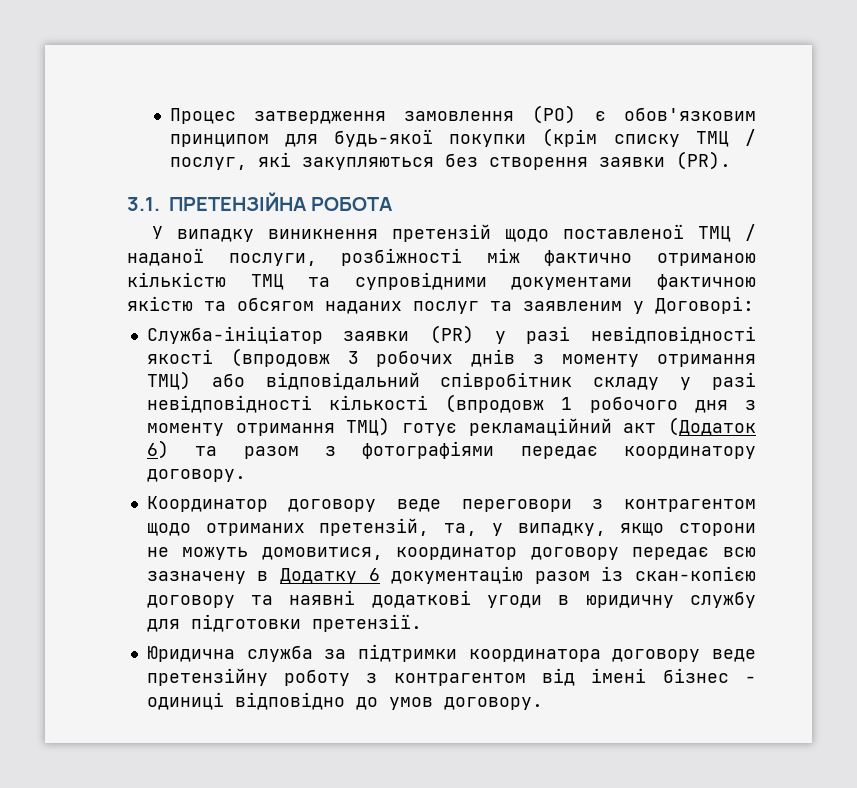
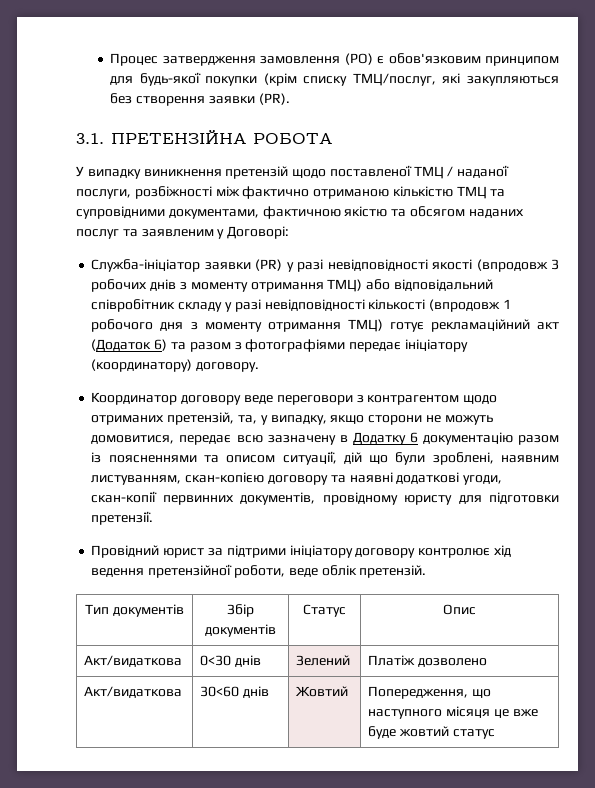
- Процес затвердження замовлення (PO) є обов'язковим принципом для будь-якої покупки (крім списку ТМЦ / послуг, які закупляються без створення заявки (PR).
+ Процес затвердження замовлення (PO) є обов'язковим принципом для будь-якої покупки (крім списку ТМЦ/послуг, які закупляються без створення заявки (PR).
- У випадку виникнення претензій щодо поставленої ТМЦ / наданої послуги, розбіжності між фактично отриманою кількістю ТМЦ та супровідними документами фактичною якістю та обсягом наданих послуг та заявленим у Договорі:
+ У випадку виникнення претензій щодо поставленої ТМЦ / наданої послуги, розбіжності між фактично отриманою кількістю ТМЦ та супровідними документами, фактичною якістю та обсягом наданих послуг та заявленим у Договорі:
- Служба-ініціатор заявки (PR) у разі невідповідності якості (впродовж 3 робочих днів з моменту отримання ТМЦ) або відповідальний співробітник складу у разі невідповідності кількості (впродовж 1 робочого дня з моменту отримання ТМЦ) готує рекламаційний акт (Додаток 6) та разом з фотографіями передає координатору договору.
+ Служба-ініціатор заявки (PR) у разі невідповідності якості (впродовж 3 робочих днів з моменту отримання ТМЦ) або відповідальний співробітник складу у разі невідповідності кількості (впродовж 1 робочого дня з моменту отримання ТМЦ) готує рекламаційний акт (Додаток 6) та разом з фотографіями передає ініціатору (координатору) договору.
- Координатор договору веде переговори з контрагентом щодо отриманих претензій, та, у випадку, якщо сторони не можуть домовитися, координатор договору передає всю зазначену в Додатку 6 документацію разом із скан-копією договору та наявні додаткові угоди в юридичну службу для підготовки претензії.
- Юридична служба за підтримки координатора договору веде претензійну роботу з контрагентом від імені бізнес - одиниці відповідно до умов договору.
+ Координатор договору веде переговори з контрагентом щодо отриманих претензій, та, у випадку, якщо сторони не можуть домовитися, передає всю зазначену в Додатку 6 документацію разом із поясненнями та описом ситуації, дій що були зроблені, наявним листуванням, скан-копією договору та наявні додаткові угоди, скан-копії первинних документів, провідному юристу для підготовки претензії.
+ Провідний юрист за підтрими ініціатору договору контролює хід ведення претензійної роботи, веде облік претензій.
+ Тип документів | Збір документів | Статус | Опис
+ Акт/видаткова | 0<30 днів | Зелений | Платіж дозволено
+ Акт/видаткова | 30<60 днів | Жовтий | Попередження, що наступного місяця це вже буде жовтий статус

